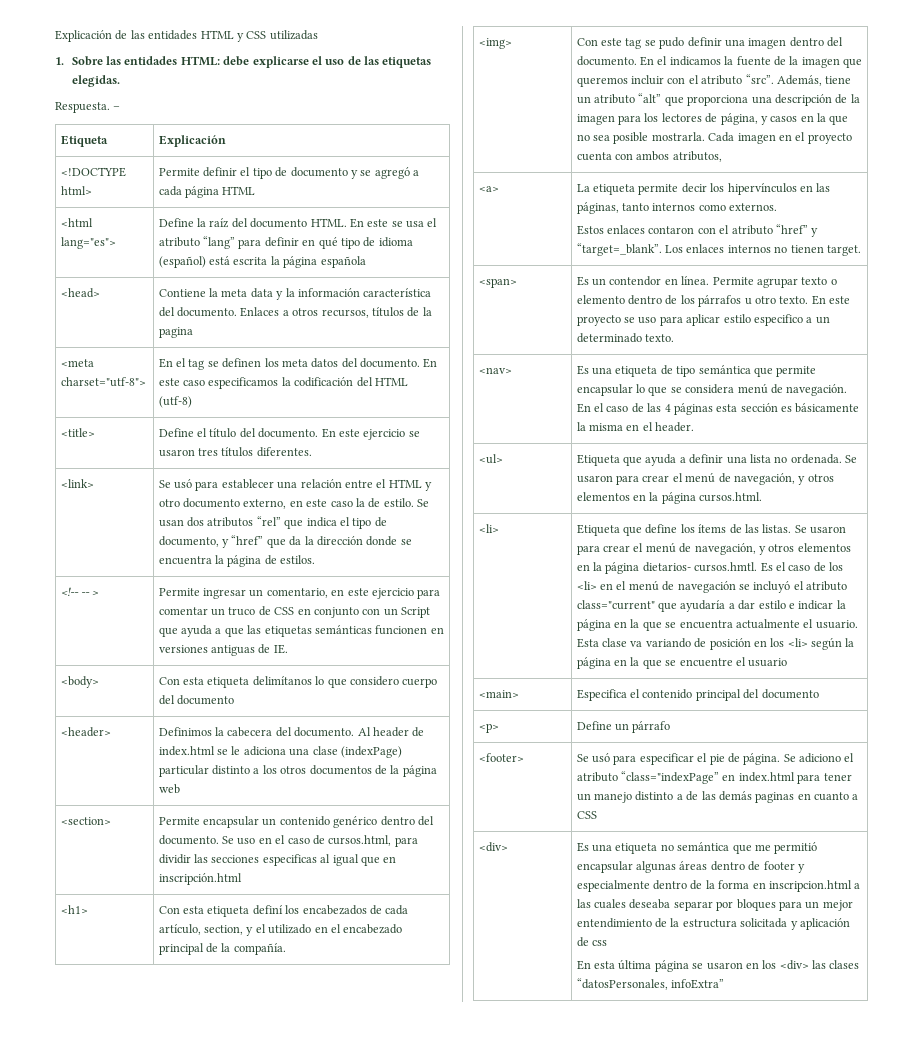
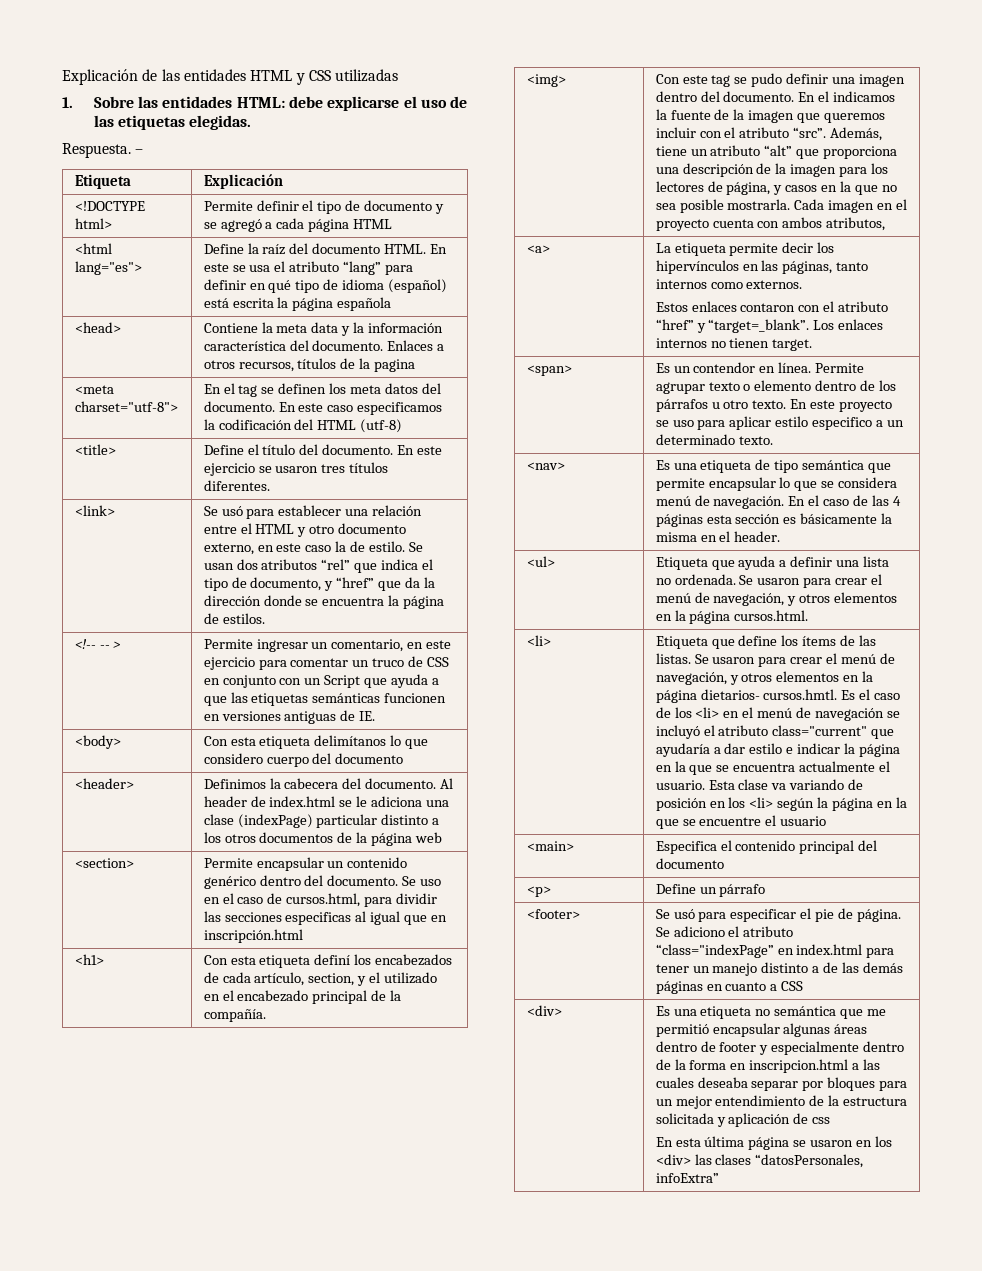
- <footer> | Se usó para especificar el pie de página. Se adiciono el atributo “class="indexPage” en index.html para tener un manejo distinto a de las demás paginas en cuanto a CSS
+ <footer> | Se usó para especificar el pie de página. Se adiciono el atributo “class="indexPage” en index.html para tener un manejo distinto a de las demás páginas en cuanto a CSS

